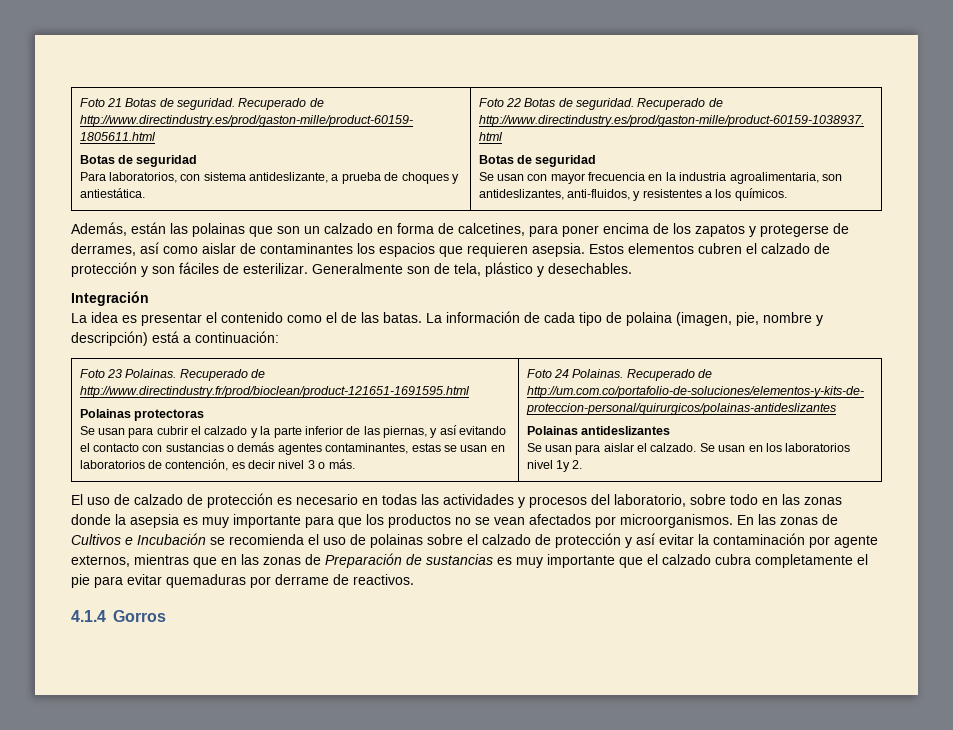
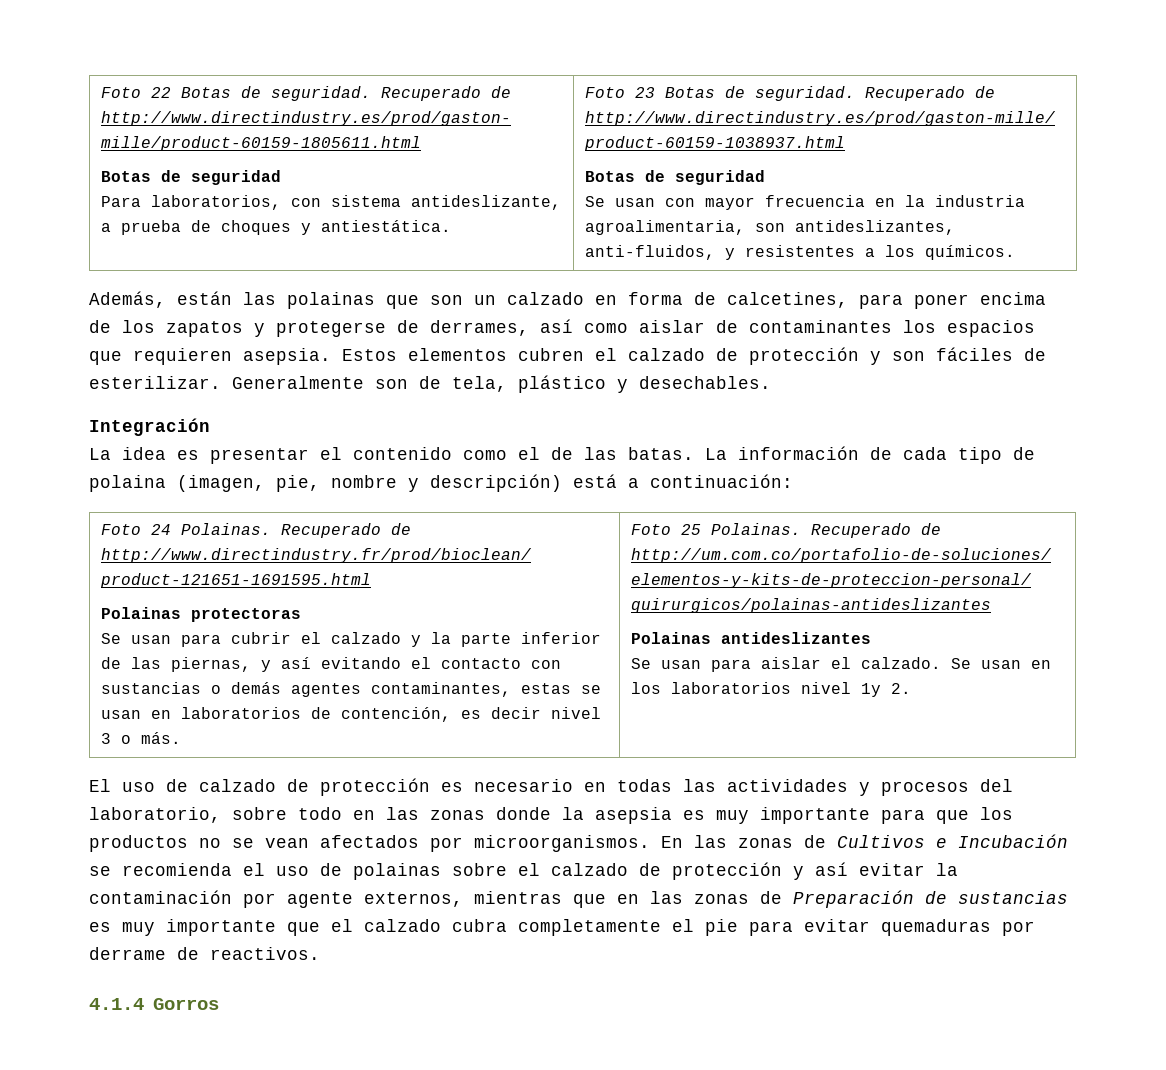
- Foto 21 Botas de seguridad.
+ Foto 22 Botas de seguridad.
- Foto 22 Botas de seguridad.
+ Foto 23 Botas de seguridad.
- Foto 23 Polainas.
+ Foto 24 Polainas.
- Foto 24 Polainas.
+ Foto 25 Polainas.

